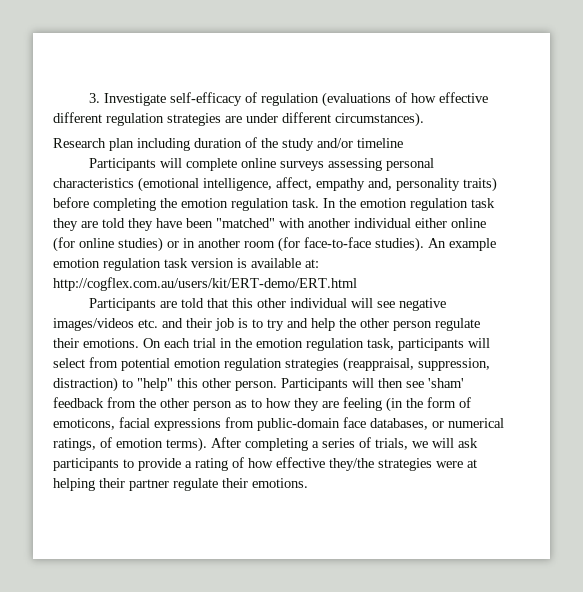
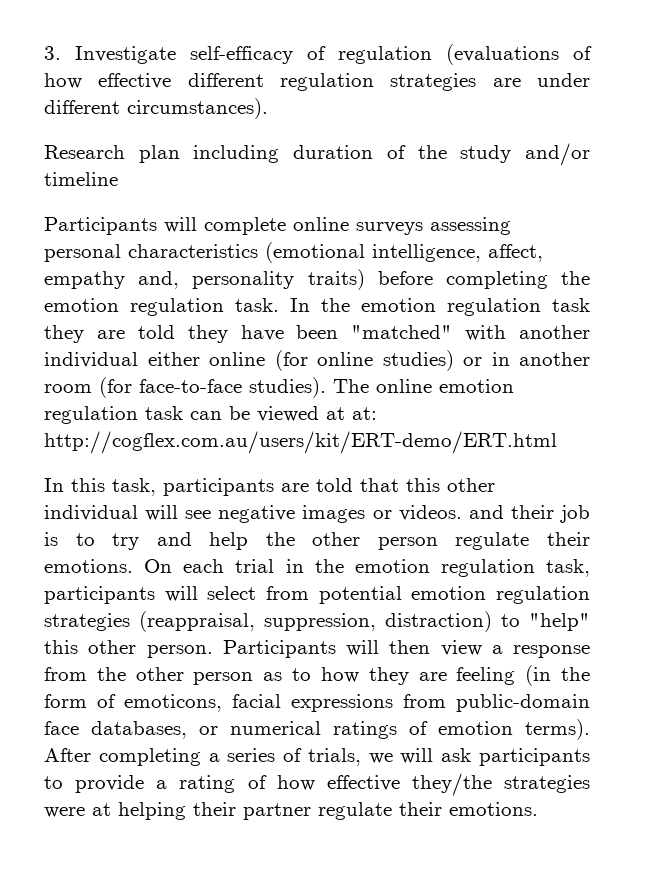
- An example emotion regulation task version is available at: http://cogflex.com.au/users/kit/ERT-demo/ERT.html
- Participants are told that this other individual will see negative images/videos etc. and their job is to try and help the other person regulate their emotions.
+ The online emotion regulation task can be viewed at at: http://cogflex.com.au/users/kit/ERT-demo/ERT.html
+ In this task, participants are told that this other individual will see negative images or videos. and their job is to try and help the other person regulate their emotions.
- Participants will then see 'sham' feedback from the other person as to how they are feeling (in the form of emoticons, facial expressions from public-domain face databases, or numerical ratings, of emotion terms).
+ Participants will then view a response from the other person as to how they are feeling (in the form of emoticons, facial expressions from public-domain face databases, or numerical ratings of emotion terms).

